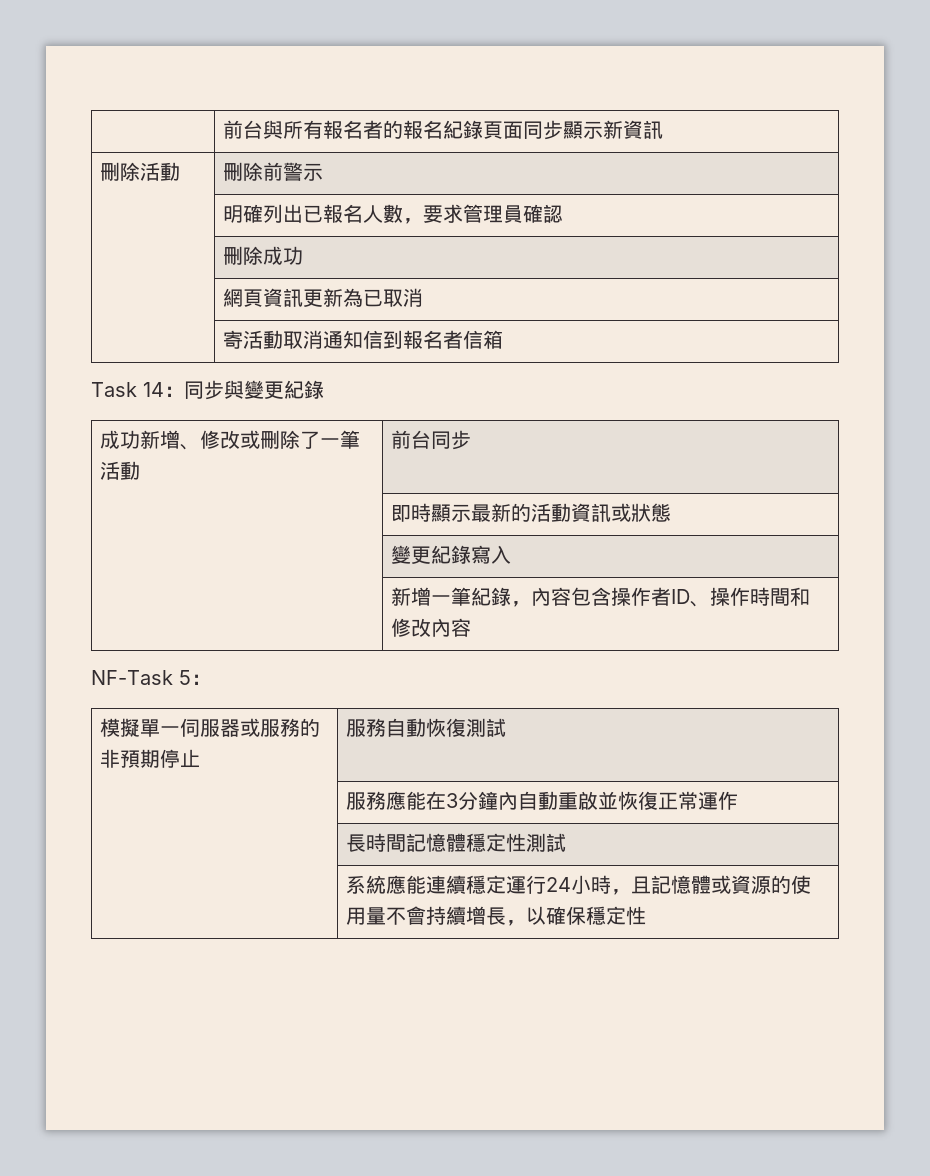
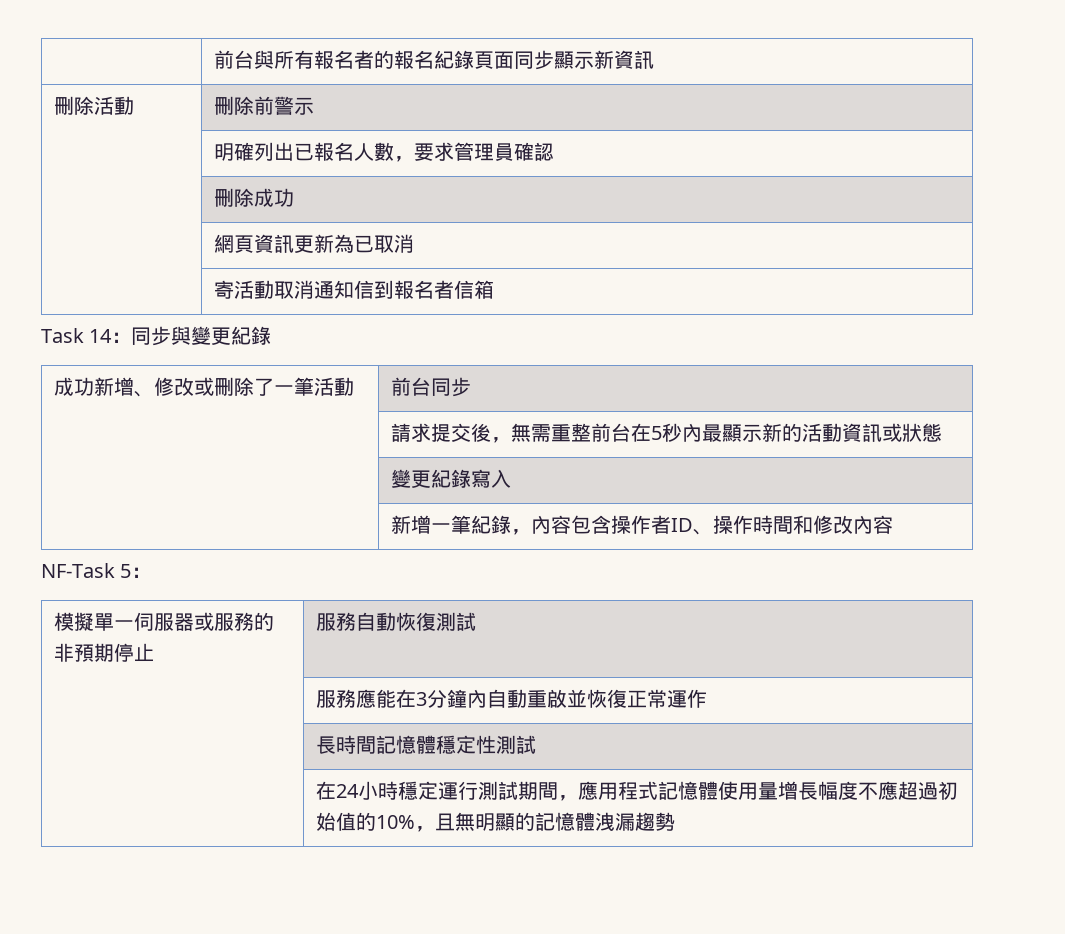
- | 即時顯示最新的活動資訊或狀態
+ | 請求提交後，無需重整前台在5秒內最顯示新的活動資訊或狀態
- | 系統應能連續穩定運行24小時，且記憶體或資源的使用量不會持續增長，以確保穩定性
+ | 在24小時穩定運行測試期間，應用程式記憶體使用量增長幅度不應超過初始值的10%，且無明顯的記憶體洩漏趨勢

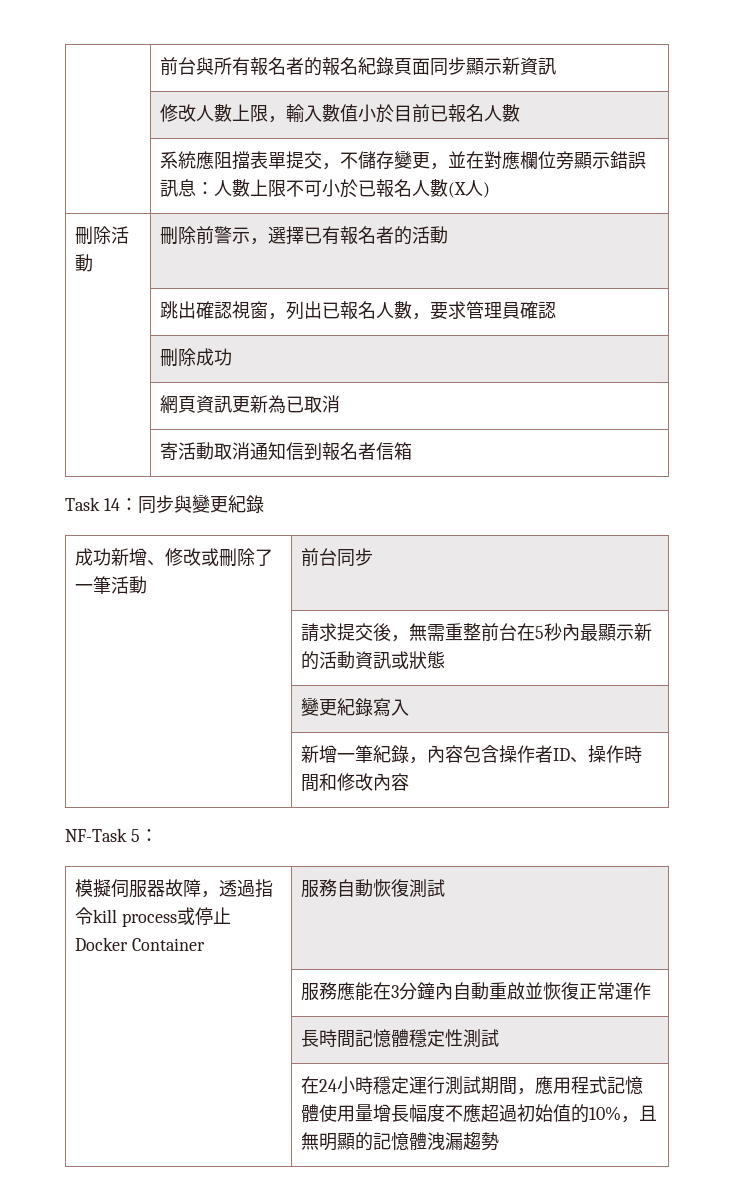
+ | 修改人數上限，輸入數值小於目前已報名人數
+ | 系統應阻擋表單提交，不儲存變更，並在對應欄位旁顯示錯誤訊息：人數上限不可小於已報名人數(X人)
- 刪除活動 | 刪除前警示
- | 明確列出已報名人數，要求管理員確認
+ 刪除活動 | 刪除前警示，選擇已有報名者的活動
+ | 跳出確認視窗，列出已報名人數，要求管理員確認
- 模擬單一伺服器或服務的非預期停止 | 服務自動恢復測試
+ 模擬伺服器故障，透過指令kill process或停止Docker Container | 服務自動恢復測試

